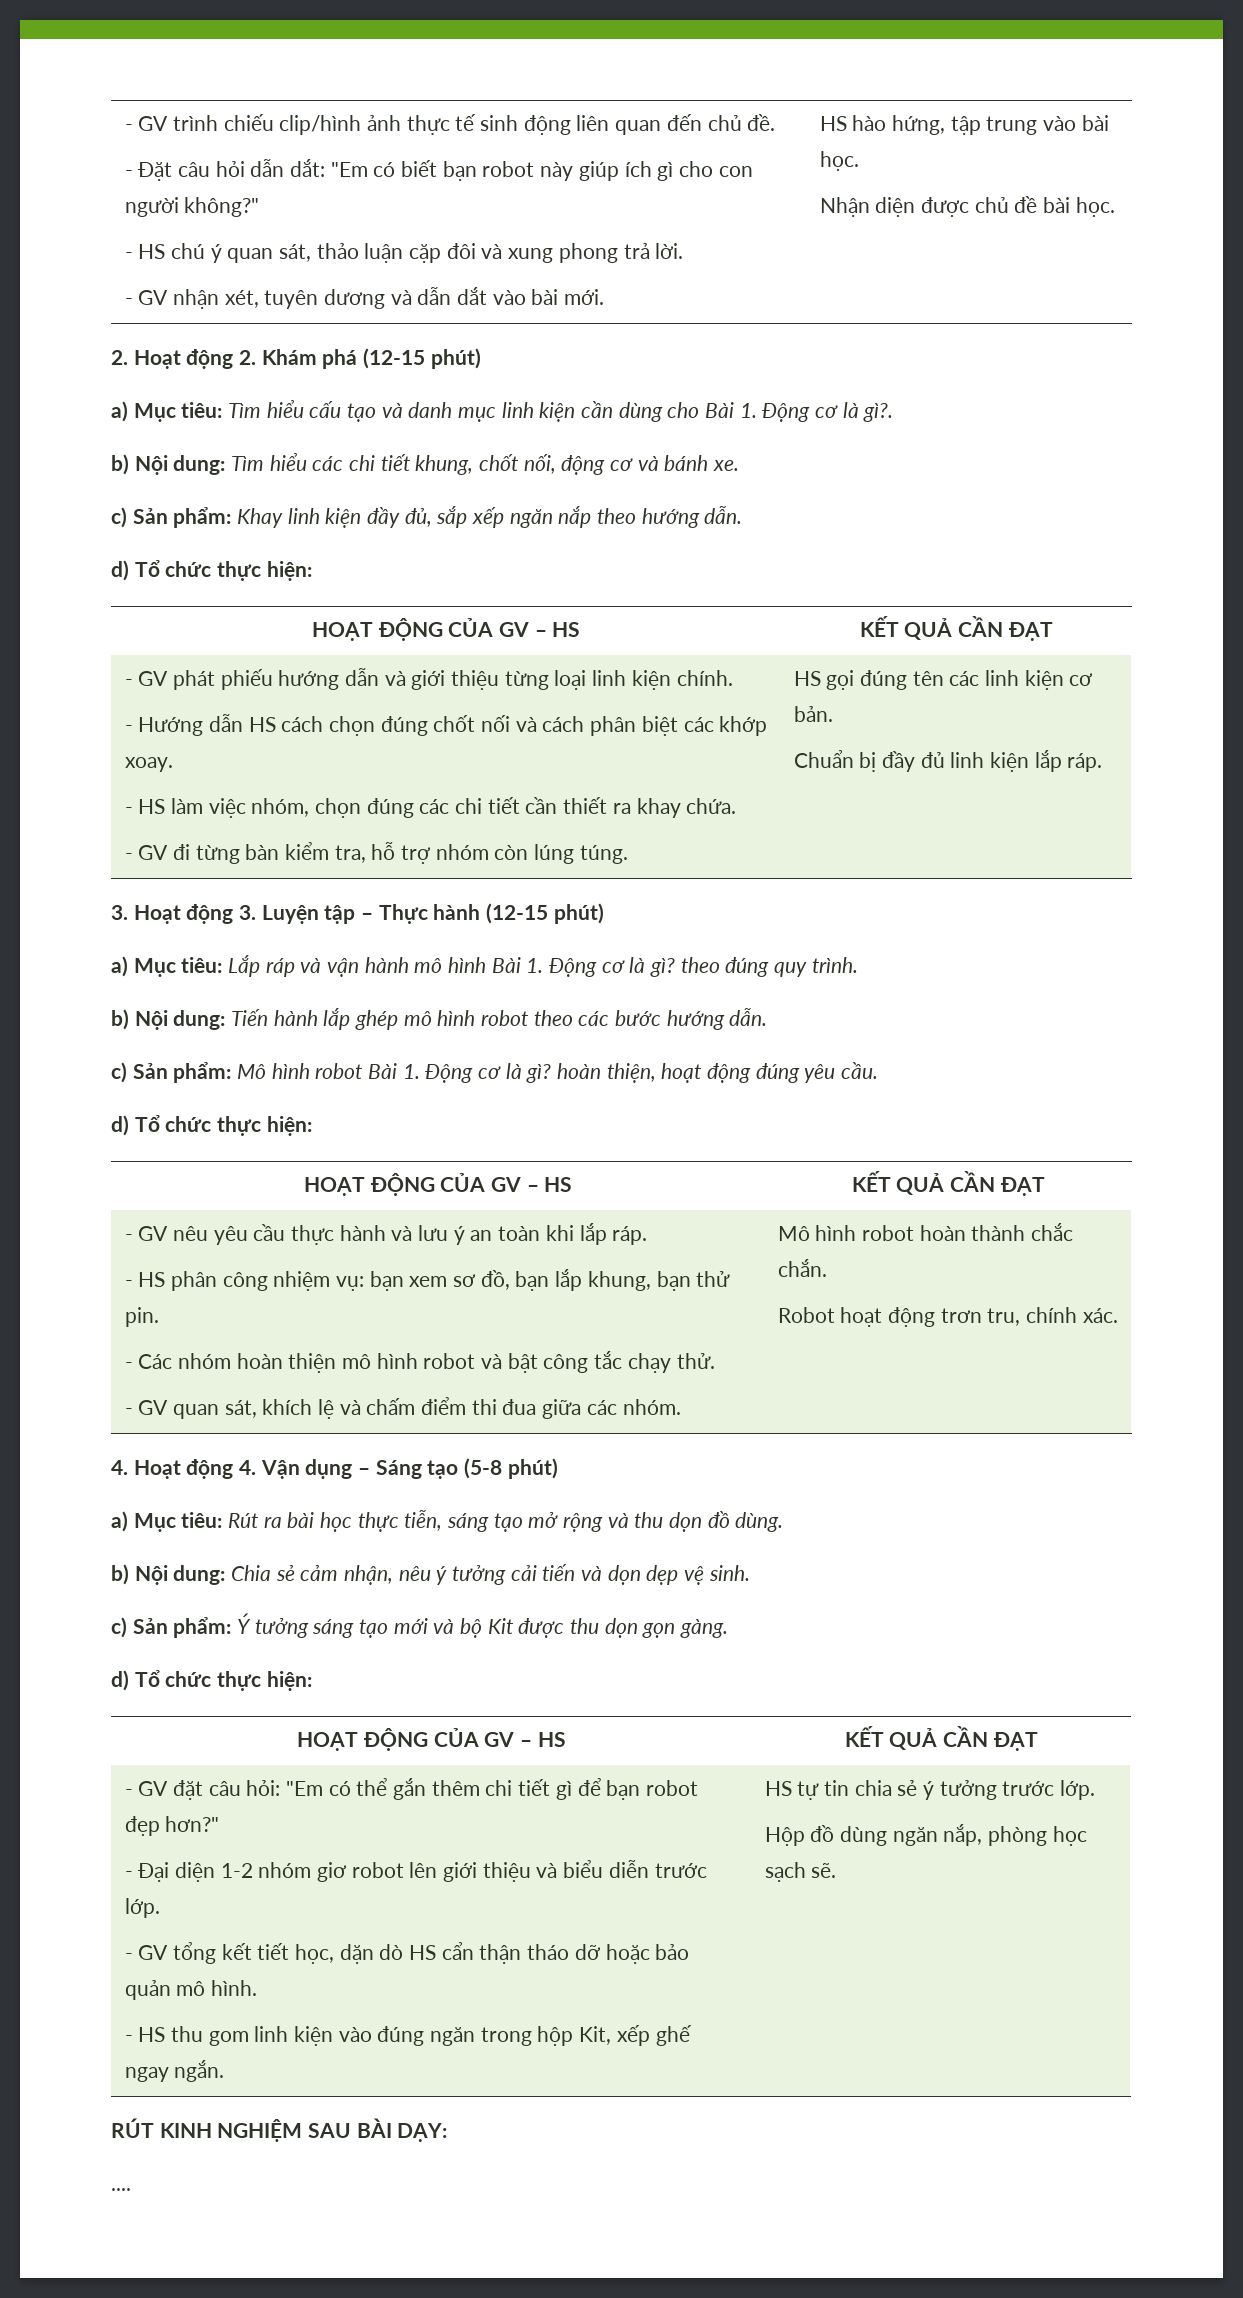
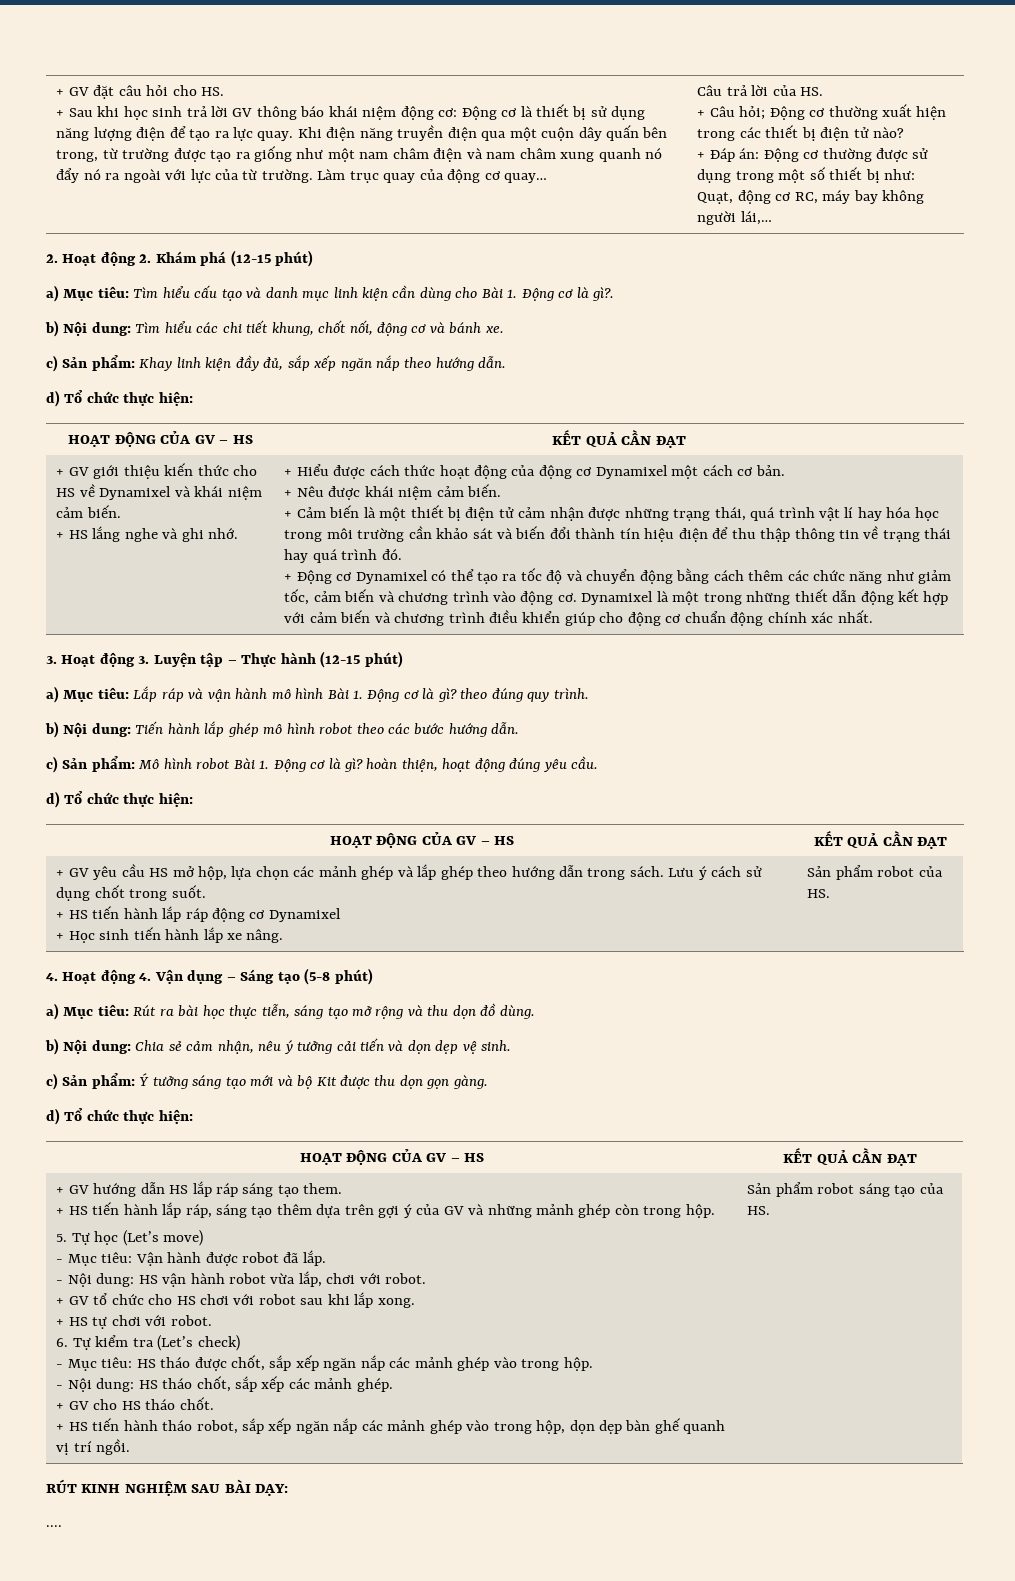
- - GV trình chiếu clip/hình ảnh thực tế sinh động liên quan đến chủ đề.
- - Đặt câu hỏi dẫn dắt: "Em có biết bạn robot này giúp ích gì cho con người không?"
- - HS chú ý quan sát, thảo luận cặp đôi và xung phong trả lời.
- - GV nhận xét, tuyên dương và dẫn dắt vào bài mới. | HS hào hứng, tập trung vào bài học.
- Nhận diện được chủ đề bài học.
+ + GV đặt câu hỏi cho HS.
+ + Sau khi học sinh trả lời GV thông báo khái niệm động cơ: Động cơ là thiết bị sử dụng năng lượng điện để tạo ra lực quay. Khi điện năng truyền điện qua một cuộn dây quấn bên trong, từ trường được tạo ra giống như một nam châm điện và nam châm xung quanh nó đẩy nó ra ngoài với lực của từ trường. Làm trục quay của động cơ quay… | Câu trả lời của HS.
+ + Câu hỏi; Động cơ thường xuất hiện trong các thiết bị điện tử nào?
+ + Đáp án: Động cơ thường được sử dụng trong một số thiết bị như: Quạt, động cơ RC, máy bay không người lái,…
- - GV phát phiếu hướng dẫn và giới thiệu từng loại linh kiện chính.
- - Hướng dẫn HS cách chọn đúng chốt nối và cách phân biệt các khớp xoay.
- - HS làm việc nhóm, chọn đúng các chi tiết cần thiết ra khay chứa.
- - GV đi từng bàn kiểm tra, hỗ trợ nhóm còn lúng túng. | HS gọi đúng tên các linh kiện cơ bản.
- Chuẩn bị đầy đủ linh kiện lắp ráp.
+ + GV giới thiệu kiến thức cho HS về Dynamixel và khái niệm cảm biến.
+ + HS lắng nghe và ghi nhớ. | + Hiểu được cách thức hoạt động của động cơ Dynamixel một cách cơ bản.
+ + Nêu được khái niệm cảm biến.
+ + Cảm biến là một thiết bị điện tử cảm nhận được những trạng thái, quá trình vật lí hay hóa học trong môi trường cần khảo sát và biến đổi thành tín hiệu điện để thu thập thông tin về trạng thái hay quá trình đó.
+ + Động cơ Dynamixel có thể tạo ra tốc độ và chuyển động bằng cách thêm các chức năng như giảm tốc, cảm biến và chương trình vào động cơ. Dynamixel là một trong những thiết dẫn động kết hợp với cảm biến và chương trình điều khiển giúp cho động cơ chuẩn động chính xác nhất.
- - GV nêu yêu cầu thực hành và lưu ý an toàn khi lắp ráp.
- - HS phân công nhiệm vụ: bạn xem sơ đồ, bạn lắp khung, bạn thử pin.
- - Các nhóm hoàn thiện mô hình robot và bật công tắc chạy thử.
- - GV quan sát, khích lệ và chấm điểm thi đua giữa các nhóm. | Mô hình robot hoàn thành chắc chắn.
- Robot hoạt động trơn tru, chính xác.
+ + GV yêu cầu HS mở hộp, lựa chọn các mảnh ghép và lắp ghép theo hướng dẫn trong sách. Lưu ý cách sử dụng chốt trong suốt.
+ + HS tiến hành lắp ráp động cơ Dynamixel
+ + Học sinh tiến hành lắp xe nâng. | Sản phẩm robot của HS.
- - GV đặt câu hỏi: "Em có thể gắn thêm chi tiết gì để bạn robot đẹp hơn?"
- - Đại diện 1-2 nhóm giơ robot lên giới thiệu và biểu diễn trước lớp.
- - GV tổng kết tiết học, dặn dò HS cẩn thận tháo dỡ hoặc bảo quản mô hình.
- - HS thu gom linh kiện vào đúng ngăn trong hộp Kit, xếp ghế ngay ngắn. | HS tự tin chia sẻ ý tưởng trước lớp.
- Hộp đồ dùng ngăn nắp, phòng học sạch sẽ.
+ + GV hướng dẫn HS lắp ráp sáng tạo them.
+ + HS tiến hành lắp ráp, sáng tạo thêm dựa trên gợi ý của GV và những mảnh ghép còn trong hộp.
+ 5. Tự học (Let’s move)
+ - Mục tiêu: Vận hành được robot đã lắp.
+ - Nội dung: HS vận hành robot vừa lắp, chơi với robot.
+ + GV tổ chức cho HS chơi với robot sau khi lắp xong.
+ + HS tự chơi với robot.
+ 6. Tự kiểm tra (Let’s check)
+ - Mục tiêu: HS tháo được chốt, sắp xếp ngăn nắp các mảnh ghép vào trong hộp.
+ - Nội dung: HS tháo chốt, sắp xếp các mảnh ghép.
+ + GV cho HS tháo chốt.
+ + HS tiến hành tháo robot, sắp xếp ngăn nắp các mảnh ghép vào trong hộp, dọn dẹp bàn ghế quanh vị trí ngồi. | Sản phẩm robot sáng tạo của HS.

